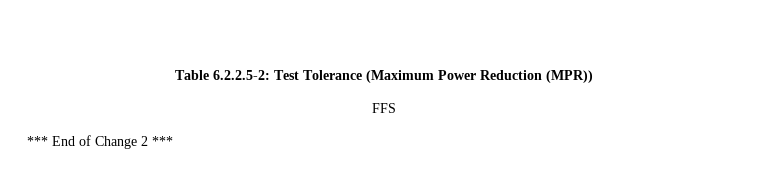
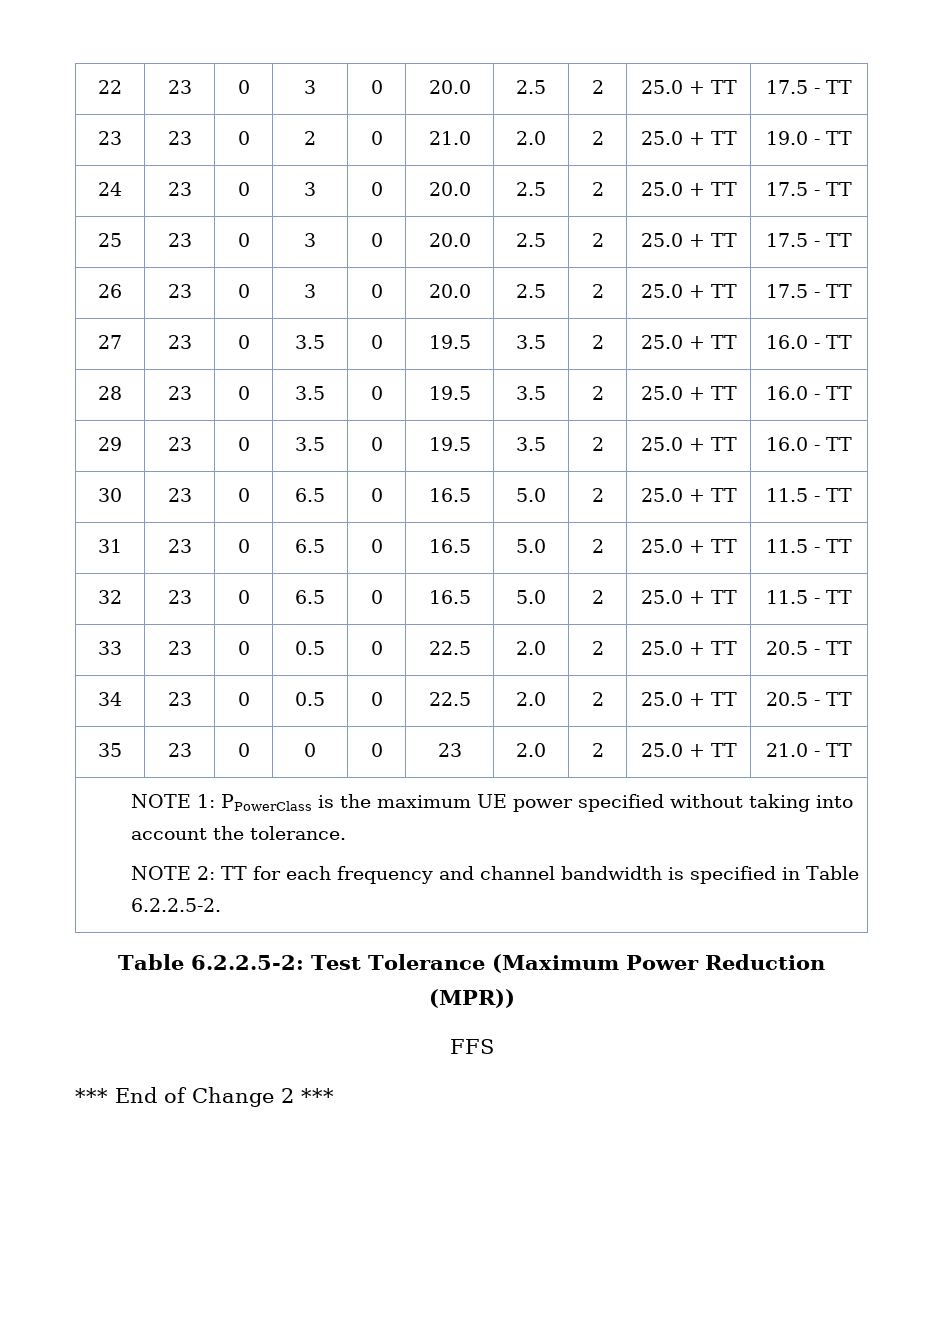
+ 22 | 23 | 0 | 3 | 0 | 20.0 | 2.5 | 2 | 25.0 + TT | 17.5 - TT
+ 23 | 23 | 0 | 2 | 0 | 21.0 | 2.0 | 2 | 25.0 + TT | 19.0 - TT
+ 24 | 23 | 0 | 3 | 0 | 20.0 | 2.5 | 2 | 25.0 + TT | 17.5 - TT
+ 25 | 23 | 0 | 3 | 0 | 20.0 | 2.5 | 2 | 25.0 + TT | 17.5 - TT
+ 26 | 23 | 0 | 3 | 0 | 20.0 | 2.5 | 2 | 25.0 + TT | 17.5 - TT
+ 27 | 23 | 0 | 3.5 | 0 | 19.5 | 3.5 | 2 | 25.0 + TT | 16.0 - TT
+ 28 | 23 | 0 | 3.5 | 0 | 19.5 | 3.5 | 2 | 25.0 + TT | 16.0 - TT
+ 29 | 23 | 0 | 3.5 | 0 | 19.5 | 3.5 | 2 | 25.0 + TT | 16.0 - TT
+ 30 | 23 | 0 | 6.5 | 0 | 16.5 | 5.0 | 2 | 25.0 + TT | 11.5 - TT
+ 31 | 23 | 0 | 6.5 | 0 | 16.5 | 5.0 | 2 | 25.0 + TT | 11.5 - TT
+ 32 | 23 | 0 | 6.5 | 0 | 16.5 | 5.0 | 2 | 25.0 + TT | 11.5 - TT
+ 33 | 23 | 0 | 0.5 | 0 | 22.5 | 2.0 | 2 | 25.0 + TT | 20.5 - TT
+ 34 | 23 | 0 | 0.5 | 0 | 22.5 | 2.0 | 2 | 25.0 + TT | 20.5 - TT
+ 35 | 23 | 0 | 0 | 0 | 23 | 2.0 | 2 | 25.0 + TT | 21.0 - TT
+ NOTE 1: PPowerClass is the maximum UE power specified without taking into account the tolerance.
+ NOTE 2: TT for each frequency and channel bandwidth is specified in Table 6.2.2.5-2.

